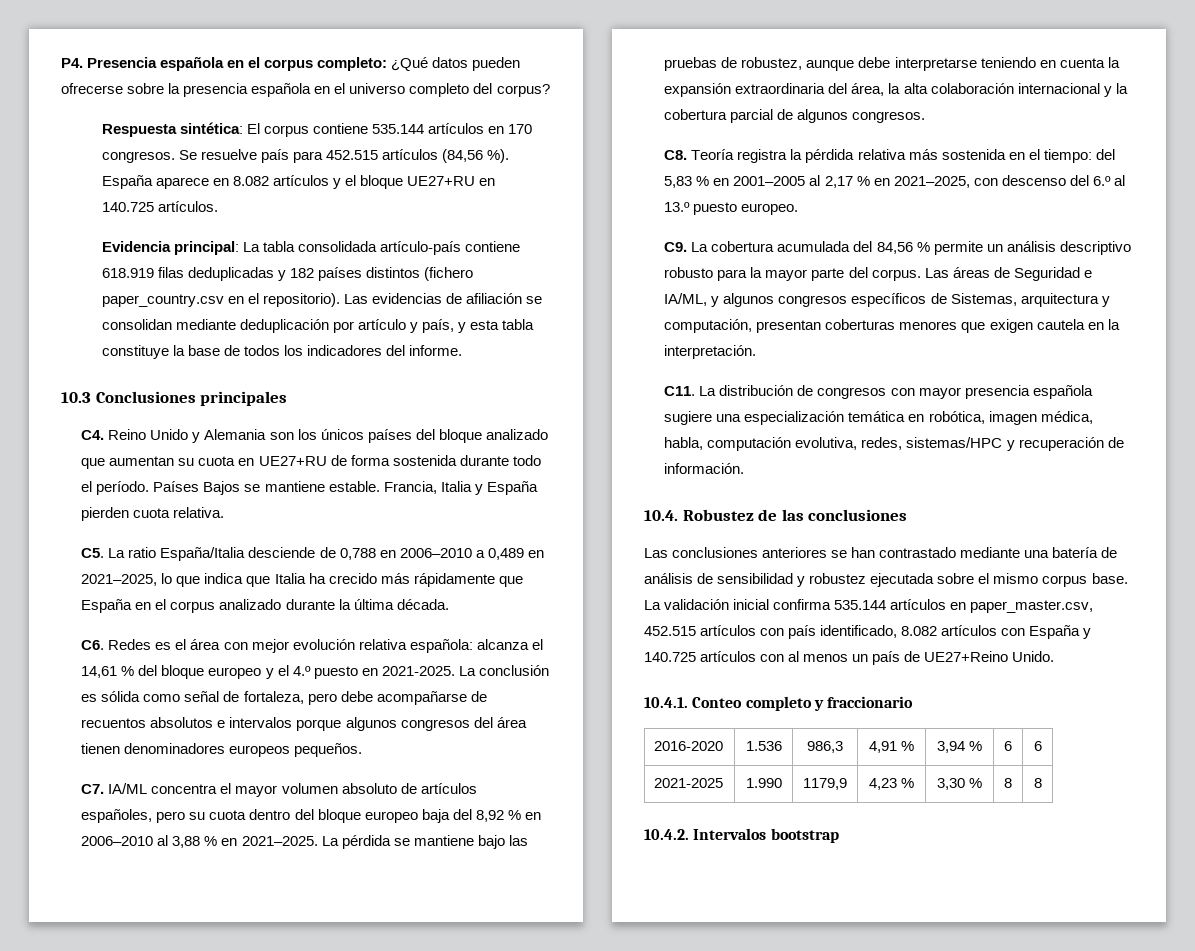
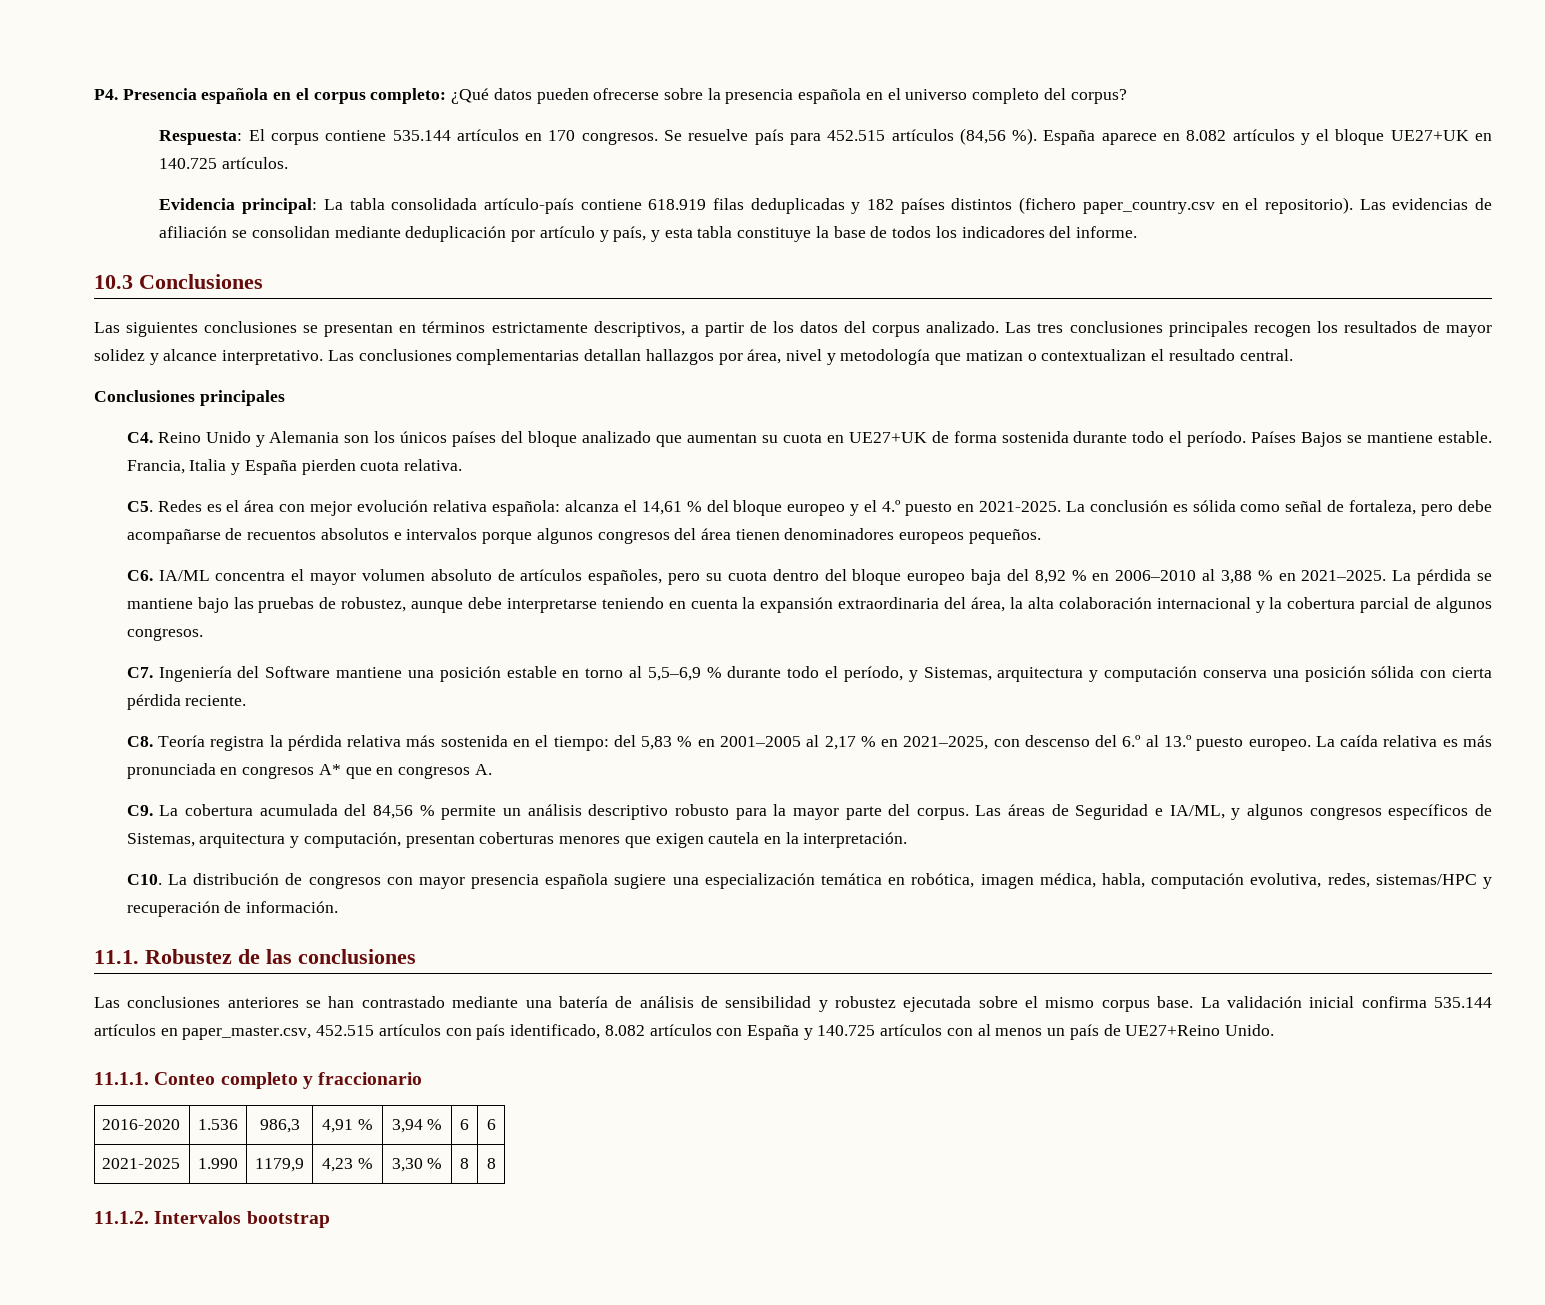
- Respuesta sintética: El corpus contiene 535.144 artículos en 170 congresos.
+ Respuesta: El corpus contiene 535.144 artículos en 170 congresos.
- España aparece en 8.082 artículos y el bloque UE27+RU en 140.725 artículos.
+ España aparece en 8.082 artículos y el bloque UE27+UK en 140.725 artículos.
- 10.3 Conclusiones principales
+ 10.3 Conclusiones
+ Las siguientes conclusiones se presentan en términos estrictamente descriptivos, a partir de los datos del corpus analizado. Las tres conclusiones principales recogen los resultados de mayor solidez y alcance interpretativo. Las conclusiones complementarias detallan hallazgos por área, nivel y metodología que matizan o contextualizan el resultado central.
+ Conclusiones principales
- C4. Reino Unido y Alemania son los únicos países del bloque analizado que aumentan su cuota en UE27+RU de forma sostenida durante todo el período.
+ C4. Reino Unido y Alemania son los únicos países del bloque analizado que aumentan su cuota en UE27+UK de forma sostenida durante todo el período.
- C5. La ratio España/Italia desciende de 0,788 en 2006–2010 a 0,489 en 2021–2025, lo que indica que Italia ha crecido más rápidamente que España en el corpus analizado durante la última década.
- C6. Redes es el área con mejor evolución relativa española: alcanza el 14,61 % del bloque europeo y el 4.º puesto en 2021-2025.
+ C5. Redes es el área con mejor evolución relativa española: alcanza el 14,61 % del bloque europeo y el 4.º puesto en 2021-2025.
- C7. IA/ML concentra el mayor volumen absoluto de artículos españoles, pero su cuota dentro del bloque europeo baja del 8,92 % en 2006–2010 al 3,88 % en 2021–2025.
+ C6. IA/ML concentra el mayor volumen absoluto de artículos españoles, pero su cuota dentro del bloque europeo baja del 8,92 % en 2006–2010 al 3,88 % en 2021–2025.
+ C7. Ingeniería del Software mantiene una posición estable en torno al 5,5–6,9 % durante todo el período, y Sistemas, arquitectura y computación conserva una posición sólida con cierta pérdida reciente.
+ La caída relativa es más pronunciada en congresos A* que en congresos A.
- C11. La distribución de congresos con mayor presencia española sugiere una especialización temática en robótica, imagen médica, habla, computación evolutiva, redes, sistemas/HPC y recuperación de información.
+ C10. La distribución de congresos con mayor presencia española sugiere una especialización temática en robótica, imagen médica, habla, computación evolutiva, redes, sistemas/HPC y recuperación de información.
- 10.4. Robustez de las conclusiones
+ 11.1. Robustez de las conclusiones
- 10.4.1. Conteo completo y fraccionario
+ 11.1.1. Conteo completo y fraccionario
- 10.4.2. Intervalos bootstrap
+ 11.1.2. Intervalos bootstrap

